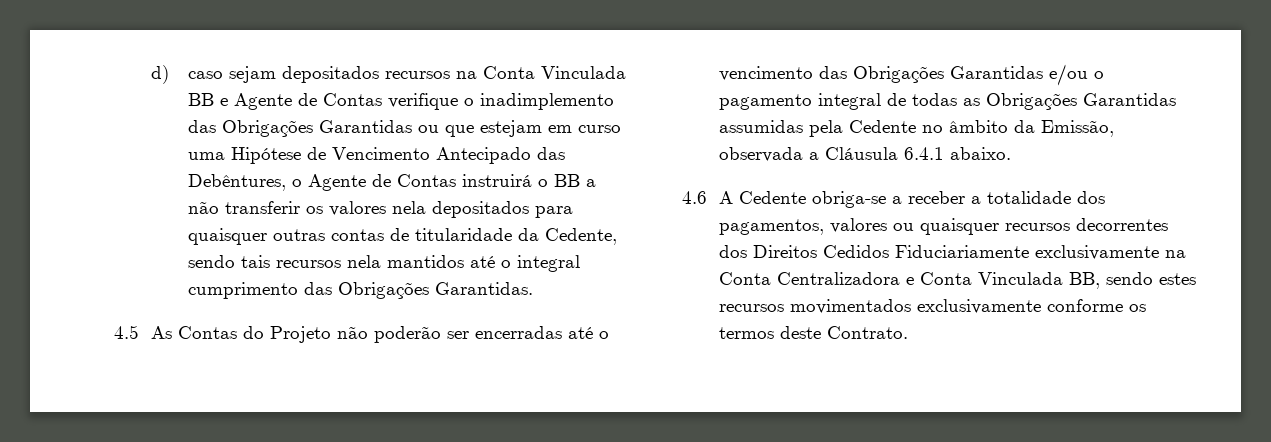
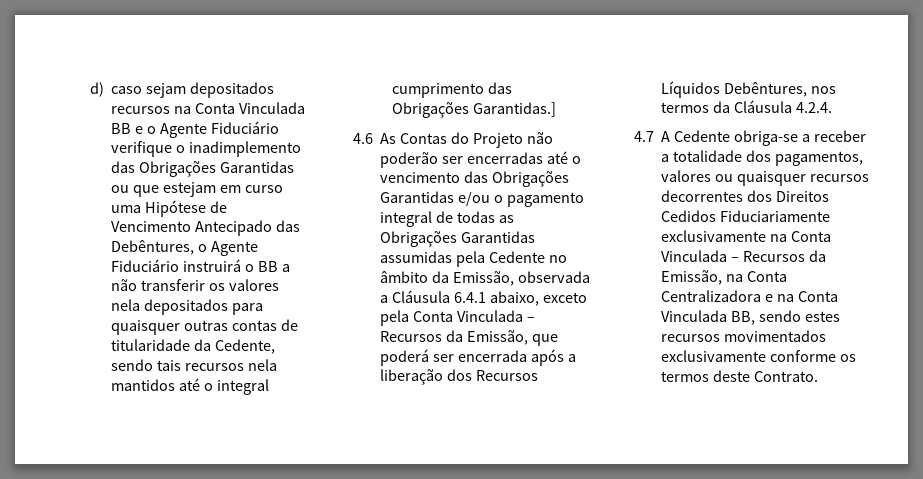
- d) caso sejam depositados recursos na Conta Vinculada BB e Agente de Contas verifique o inadimplemento das Obrigações Garantidas ou que estejam em curso uma Hipótese de Vencimento Antecipado das Debêntures, o Agente de Contas instruirá o BB a não transferir os valores nela depositados para quaisquer outras contas de titularidade da Cedente, sendo tais recursos nela mantidos até o integral cumprimento das Obrigações Garantidas.
- 4.5 As Contas do Projeto não poderão ser encerradas até o vencimento das Obrigações Garantidas e/ou o pagamento integral de todas as Obrigações Garantidas assumidas pela Cedente no âmbito da Emissão, observada a Cláusula 6.4.1 abaixo.
- 4.6 A Cedente obriga-se a receber a totalidade dos pagamentos, valores ou quaisquer recursos decorrentes dos Direitos Cedidos Fiduciariamente exclusivamente na Conta Centralizadora e Conta Vinculada BB, sendo estes recursos movimentados exclusivamente conforme os termos deste Contrato.
+ d) caso sejam depositados recursos na Conta Vinculada BB e o Agente Fiduciário verifique o inadimplemento das Obrigações Garantidas ou que estejam em curso uma Hipótese de Vencimento Antecipado das Debêntures, o Agente Fiduciário instruirá o BB a não transferir os valores nela depositados para quaisquer outras contas de titularidade da Cedente, sendo tais recursos nela mantidos até o integral cumprimento das Obrigações Garantidas.]
+ 4.6 As Contas do Projeto não poderão ser encerradas até o vencimento das Obrigações Garantidas e/ou o pagamento integral de todas as Obrigações Garantidas assumidas pela Cedente no âmbito da Emissão, observada a Cláusula 6.4.1 abaixo, exceto pela Conta Vinculada – Recursos da Emissão, que poderá ser encerrada após a liberação dos Recursos Líquidos Debêntures, nos termos da Cláusula 4.2.4.
+ 4.7 A Cedente obriga-se a receber a totalidade dos pagamentos, valores ou quaisquer recursos decorrentes dos Direitos Cedidos Fiduciariamente exclusivamente na Conta Vinculada – Recursos da Emissão, na Conta Centralizadora e na Conta Vinculada BB, sendo estes recursos movimentados exclusivamente conforme os termos deste Contrato.

